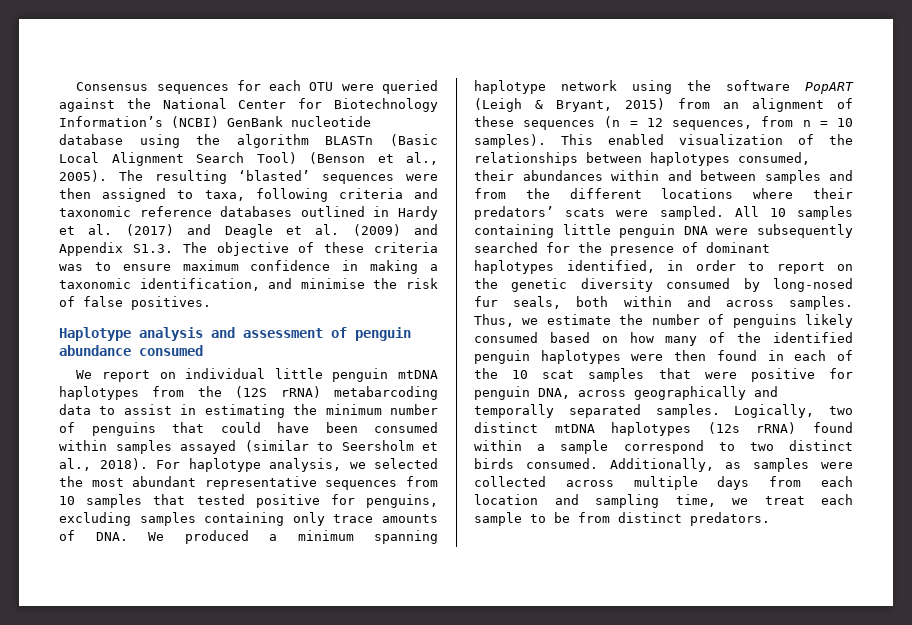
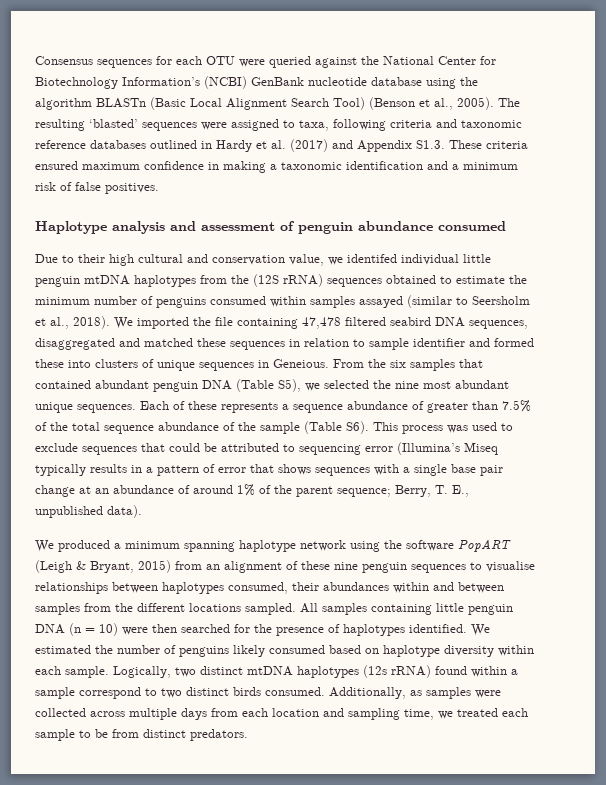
- The resulting ‘blasted’ sequences were then assigned to taxa, following criteria and taxonomic reference databases outlined in Hardy et al. (2017) and Deagle et al. (2009) and Appendix S1.3. The objective of these criteria was to ensure maximum confidence in making a taxonomic identification, and minimise the risk of false positives.
+ The resulting ‘blasted’ sequences were assigned to taxa, following criteria and taxonomic reference databases outlined in Hardy et al. (2017) and Appendix S1.3. These criteria ensured maximum confidence in making a taxonomic identification and a minimum risk of false positives.
- We report on individual little penguin mtDNA haplotypes from the (12S rRNA) metabarcoding data to assist in estimating the minimum number of penguins that could have been consumed within samples assayed (similar to Seersholm et al., 2018).
+ Due to their high cultural and conservation value, we identifed individual little penguin mtDNA haplotypes from the (12S rRNA) sequences obtained to estimate the minimum number of penguins consumed within samples assayed (similar to Seersholm et al., 2018).
- For haplotype analysis, we selected the most abundant representative sequences from 10 samples that tested positive for penguins, excluding samples containing only trace amounts of DNA. We produced a minimum spanning haplotype network using the software PopART (Leigh & Bryant, 2015) from an alignment of these sequences (n = 12 sequences, from n = 10 samples). This enabled visualization of the relationships between haplotypes consumed, their abundances within and between samples and from the different locations where their predators’ scats were sampled.
+ We imported the file containing 47,478 filtered seabird DNA sequences, disaggregated and matched these sequences in relation to sample identifier and formed these into clusters of unique sequences in Geneious. From the six samples that contained abundant penguin DNA (Table S5), we selected the nine most abundant unique sequences. Each of these represents a sequence abundance of greater than 7.5% of the total sequence abundance of the sample (Table S6). This process was used to exclude sequences that could be attributed to sequencing error (Illumina’s Miseq typically results in a pattern of error that shows sequences with a single base pair change at an abundance of around 1% of the parent sequence; Berry, T. E., unpublished data).
+ We produced a minimum spanning haplotype network using the software PopART (Leigh & Bryant, 2015) from an alignment of these nine penguin sequences to visualise relationships between haplotypes consumed, their abundances within and between samples from the different locations sampled.
- All 10 samples containing little penguin DNA were subsequently searched for the presence of dominant haplotypes identified, in order to report on the genetic diversity consumed by long-nosed fur seals, both within and across samples. Thus, we estimate the number of penguins likely consumed based on how many of the identified penguin haplotypes were then found in each of the 10 scat samples that were positive for penguin DNA, across geographically and temporally separated samples.
+ All samples containing little penguin DNA (n = 10) were then searched for the presence of haplotypes identified. We estimated the number of penguins likely consumed based on haplotype diversity within each sample.
- Additionally, as samples were collected across multiple days from each location and sampling time, we treat each sample to be from distinct predators.
+ Additionally, as samples were collected across multiple days from each location and sampling time, we treated each sample to be from distinct predators.

